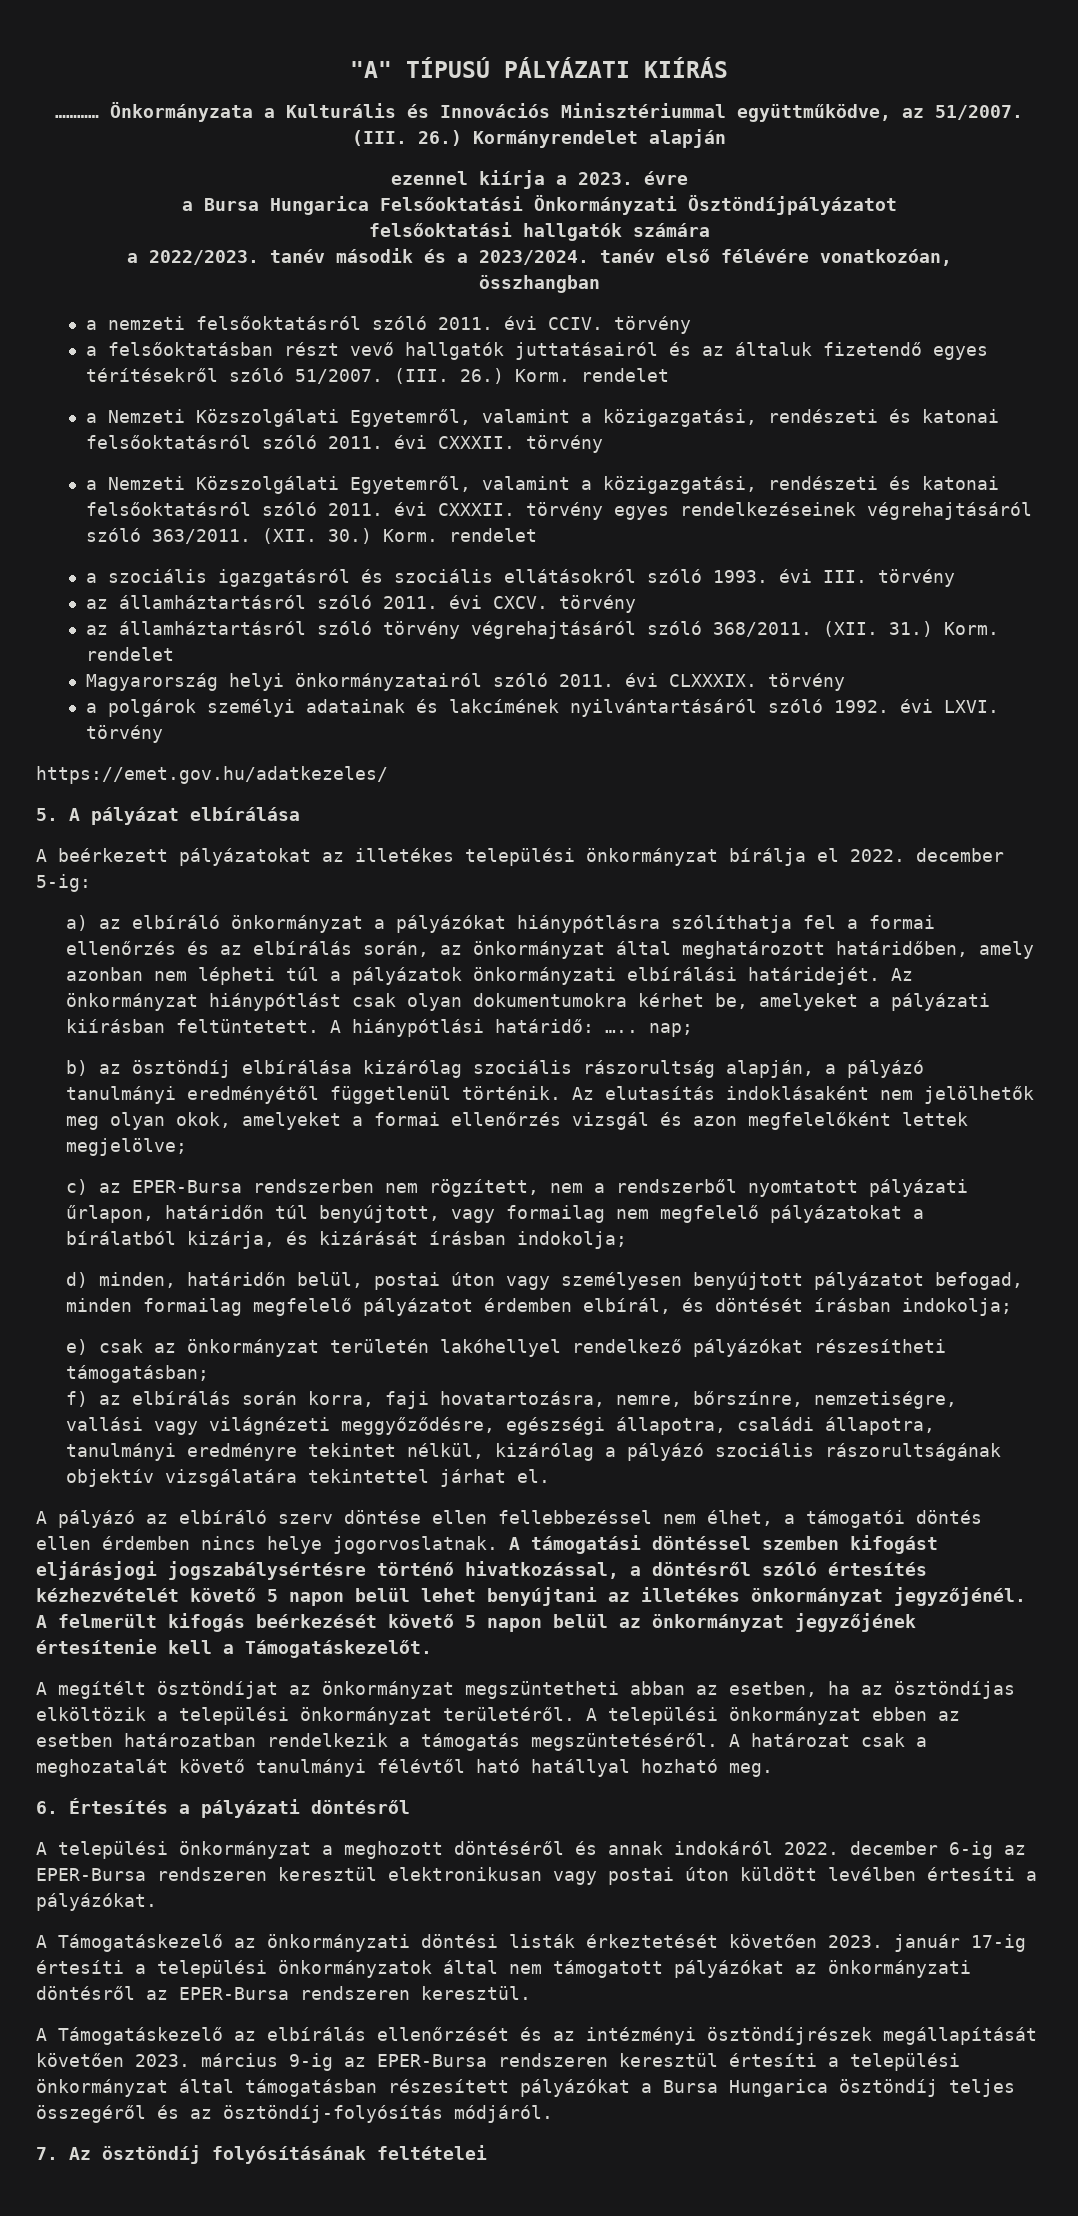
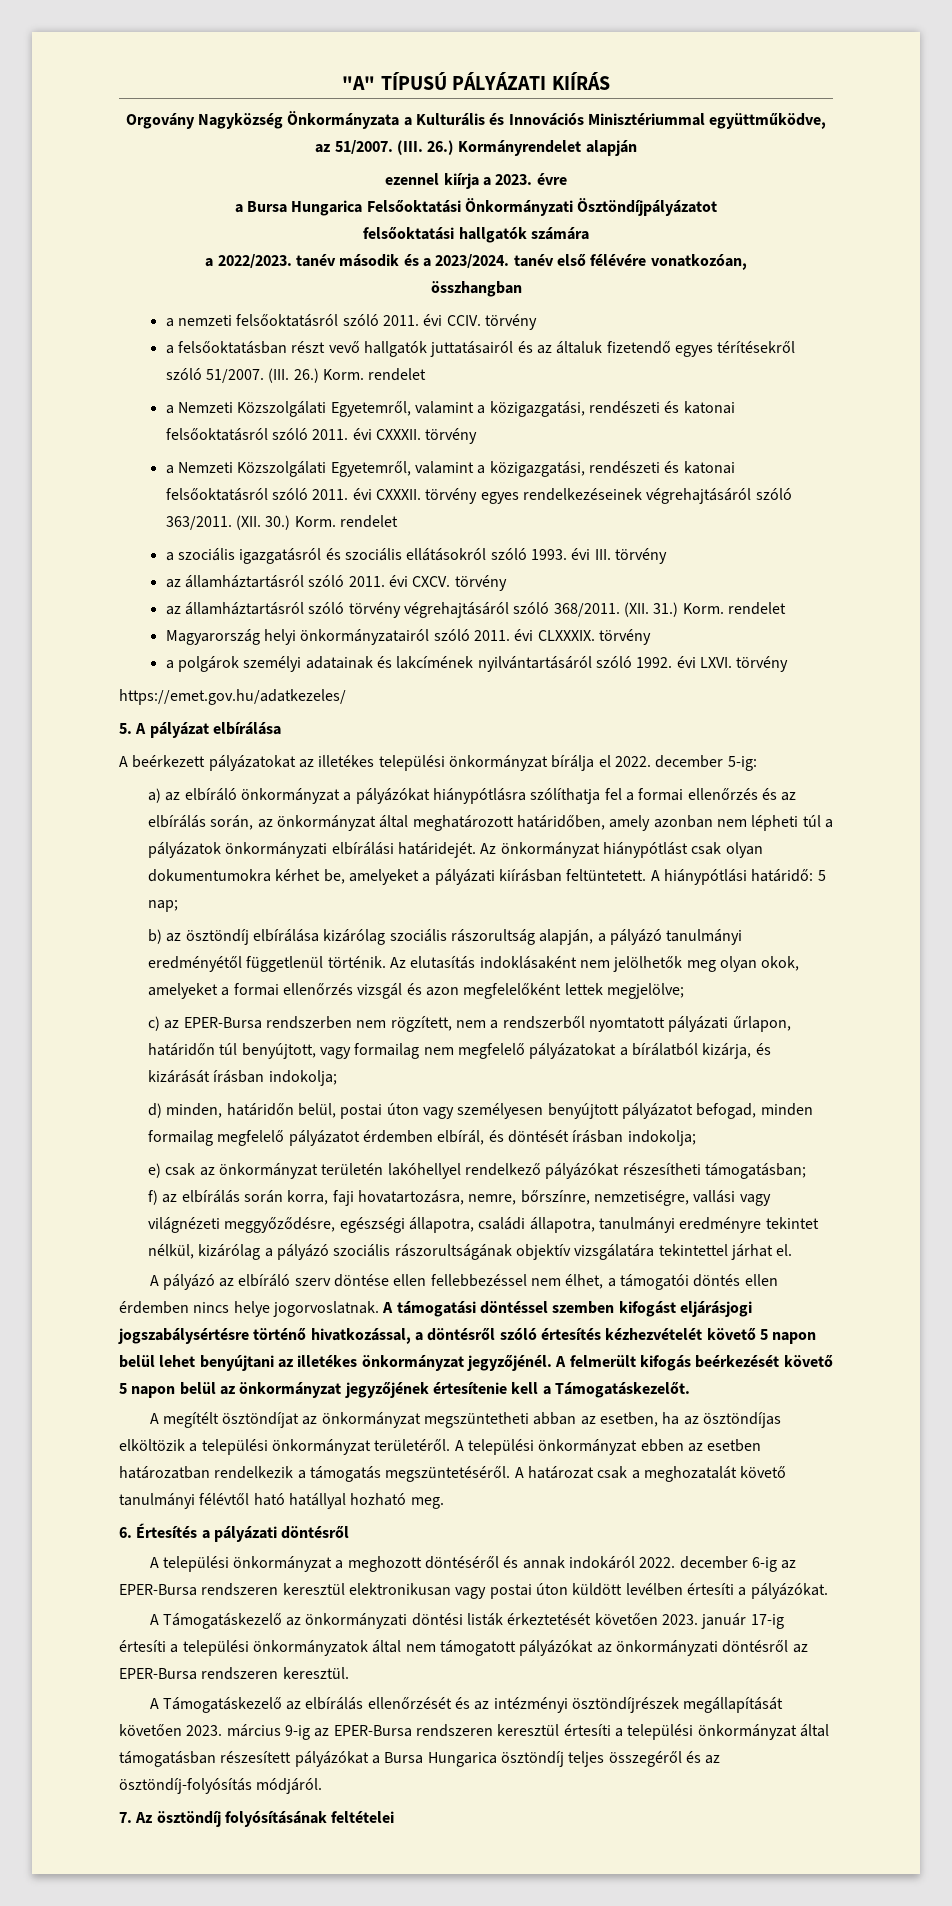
- ………… Önkormányzata a Kulturális és Innovációs Minisztériummal együttműködve, az 51/2007.
+ Orgovány Nagyközség Önkormányzata a Kulturális és Innovációs Minisztériummal együttműködve, az 51/2007.
- A hiánypótlási határidő: ….. nap;
+ A hiánypótlási határidő: 5 nap;

